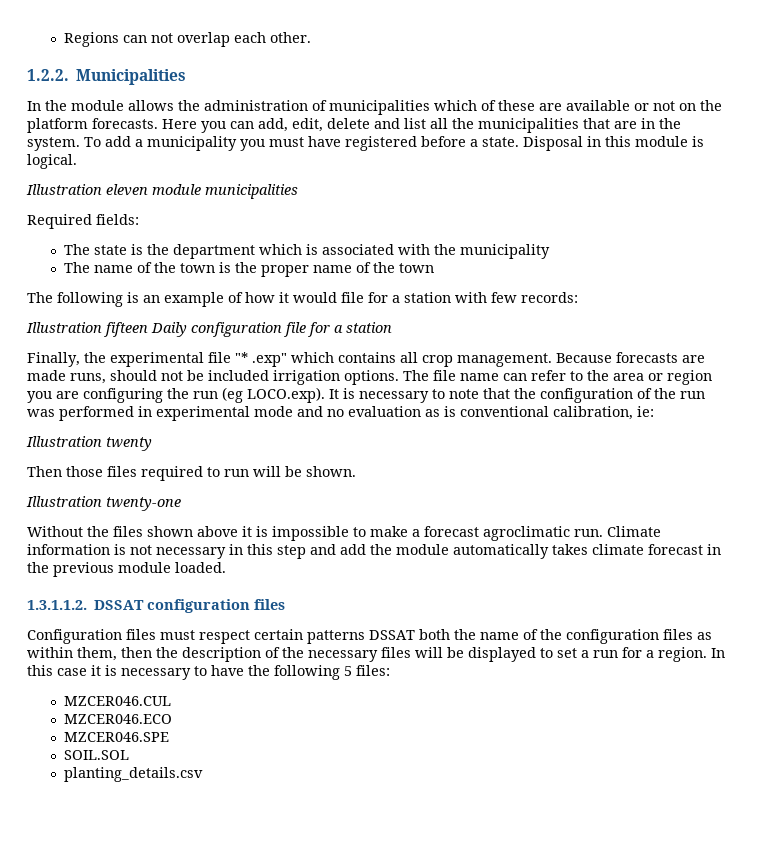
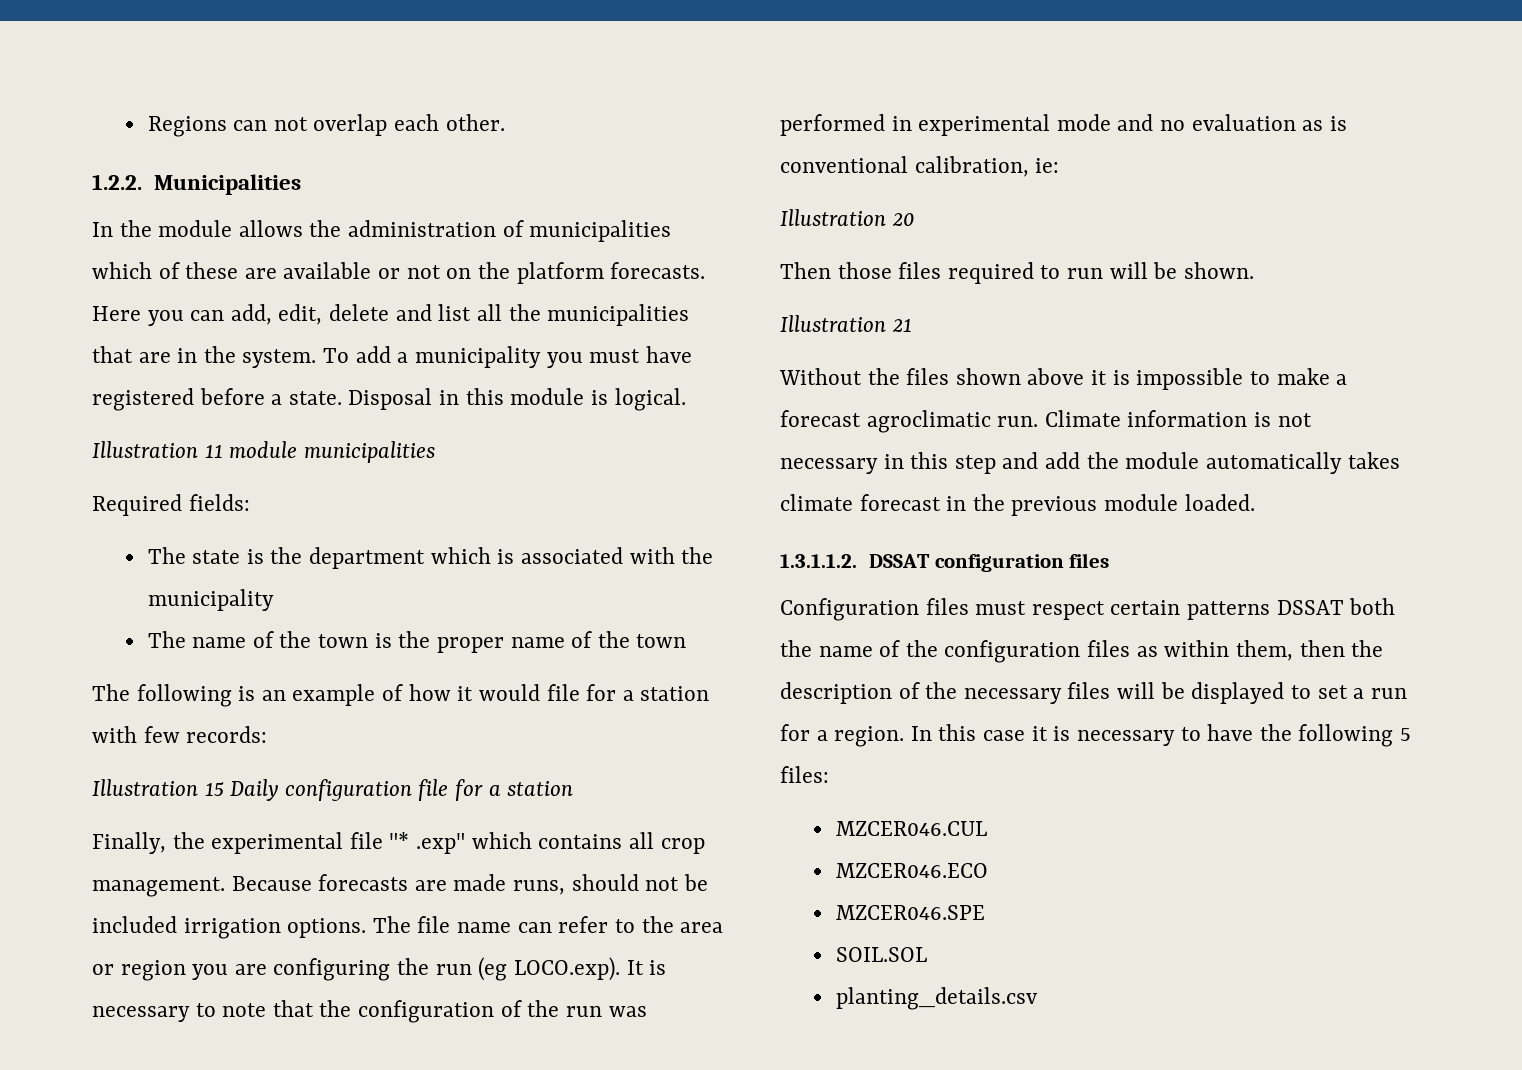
- Illustration eleven module municipalities
+ Illustration 11 module municipalities
- Illustration fifteen Daily configuration file for a station
+ Illustration 15 Daily configuration file for a station
- Illustration twenty
+ Illustration 20
- Illustration twenty-one
+ Illustration 21

